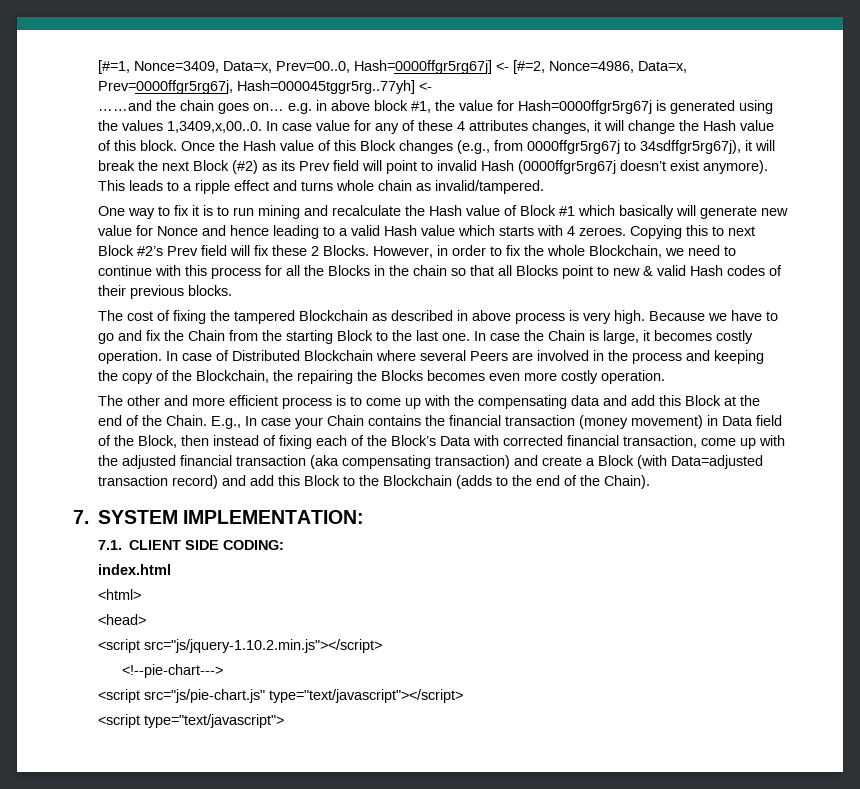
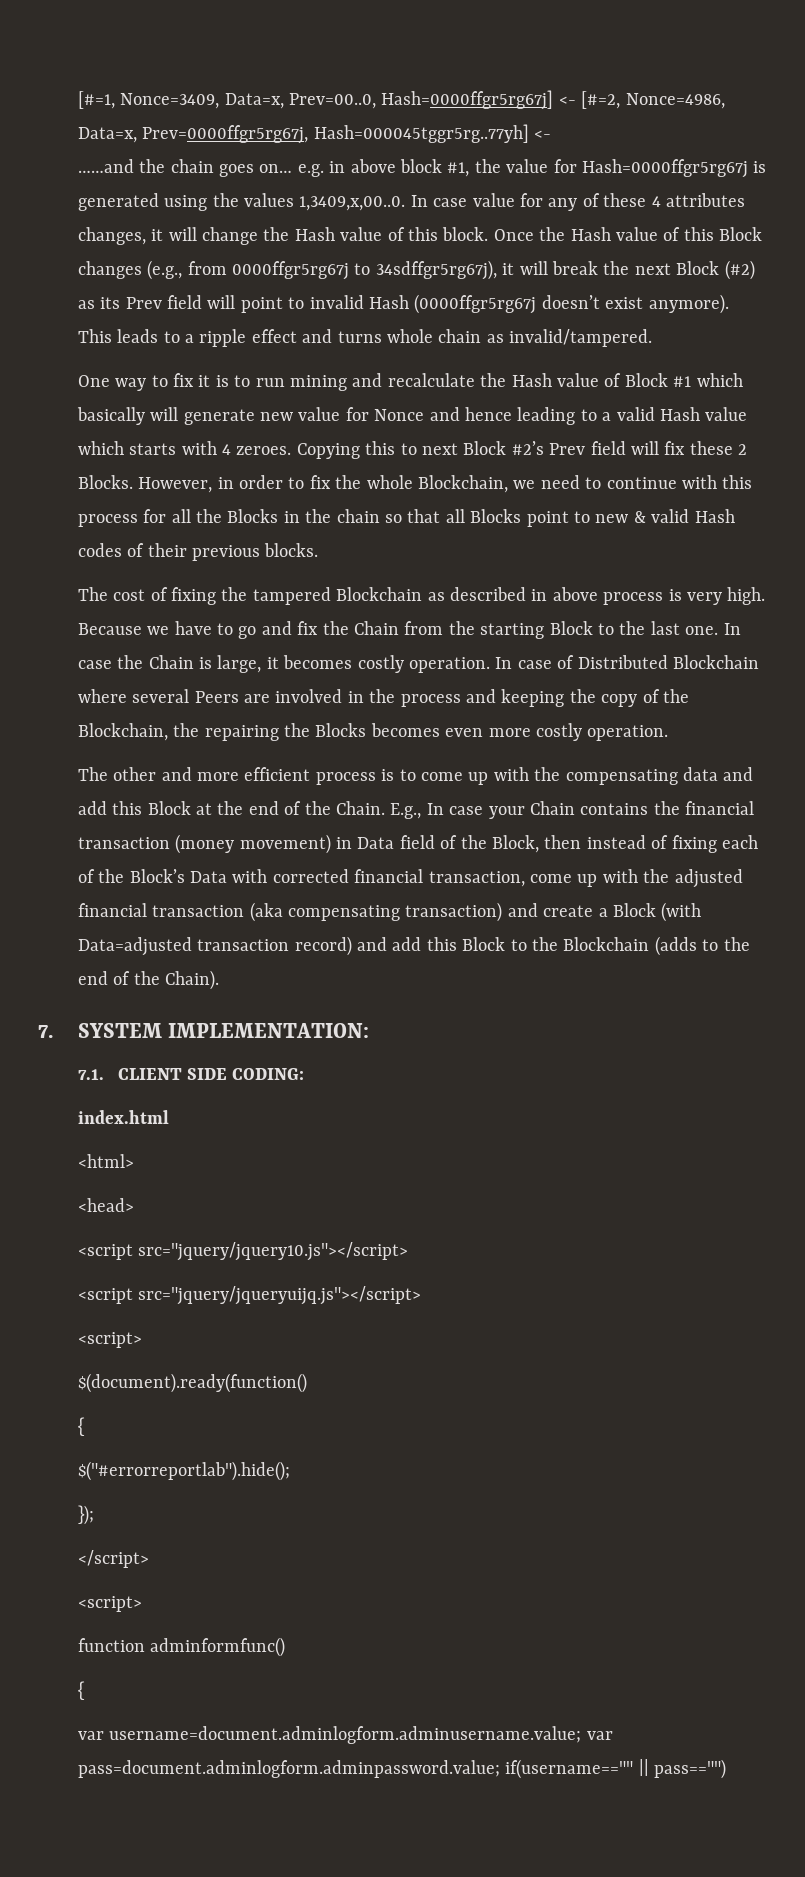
- <script src="js/jquery-1.10.2.min.js"></script>
- <!--pie-chart--->
- <script src="js/pie-chart.js" type="text/javascript"></script>
- <script type="text/javascript">
+ <script src="jquery/jquery10.js"></script>
+ <script src="jquery/jqueryuijq.js"></script>
+ <script>
+ $(document).ready(function()
+ {
+ $("#errorreportlab").hide();
+ });
+ </script>
+ <script>
+ function adminformfunc()
+ {
+ var username=document.adminlogform.adminusername.value; var pass=document.adminlogform.adminpassword.value; if(username=="" || pass=="")

